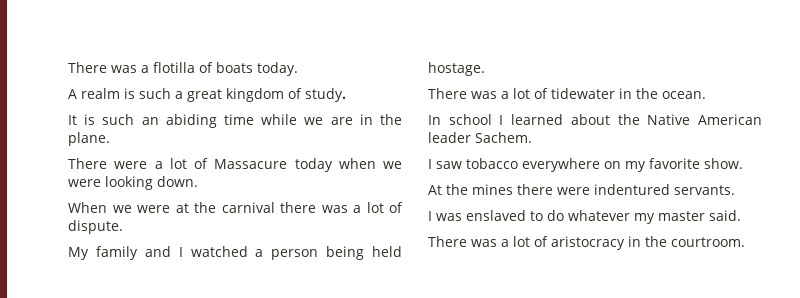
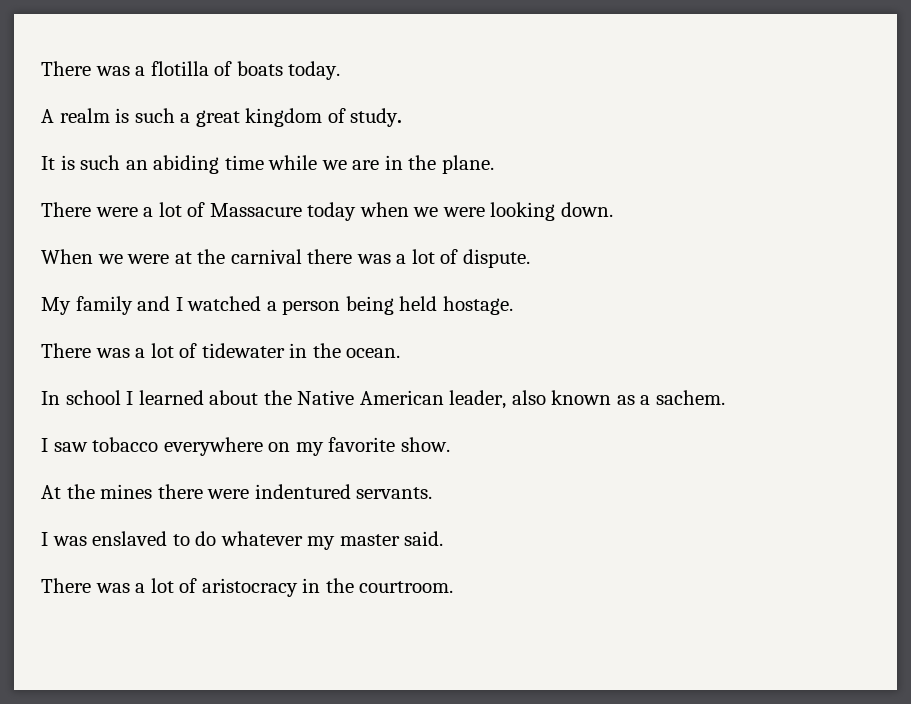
- In school I learned about the Native American leader Sachem.
+ In school I learned about the Native American leader, also known as a sachem.

